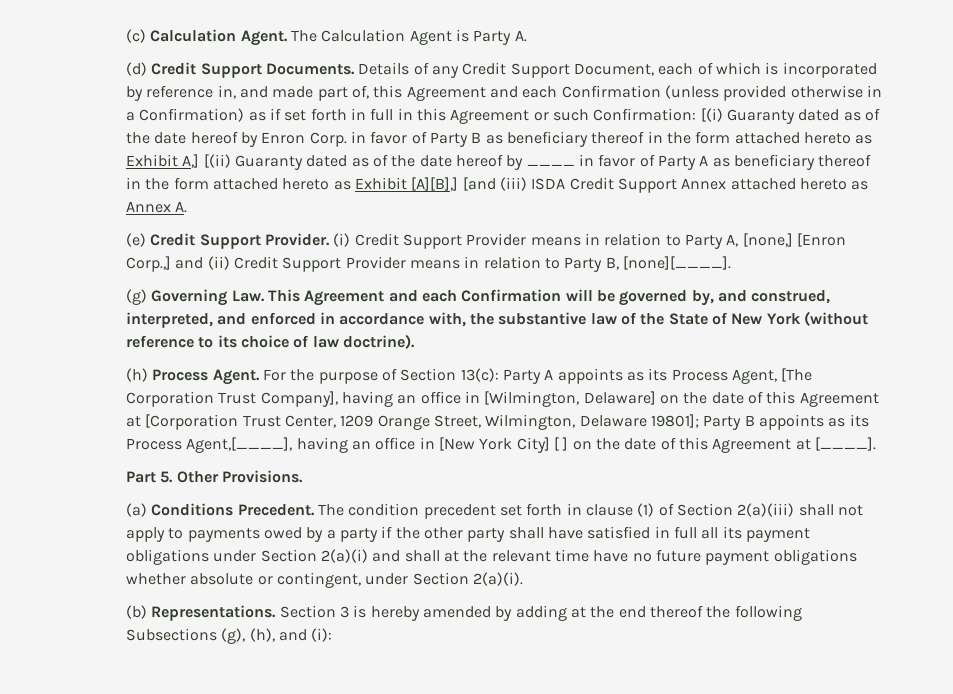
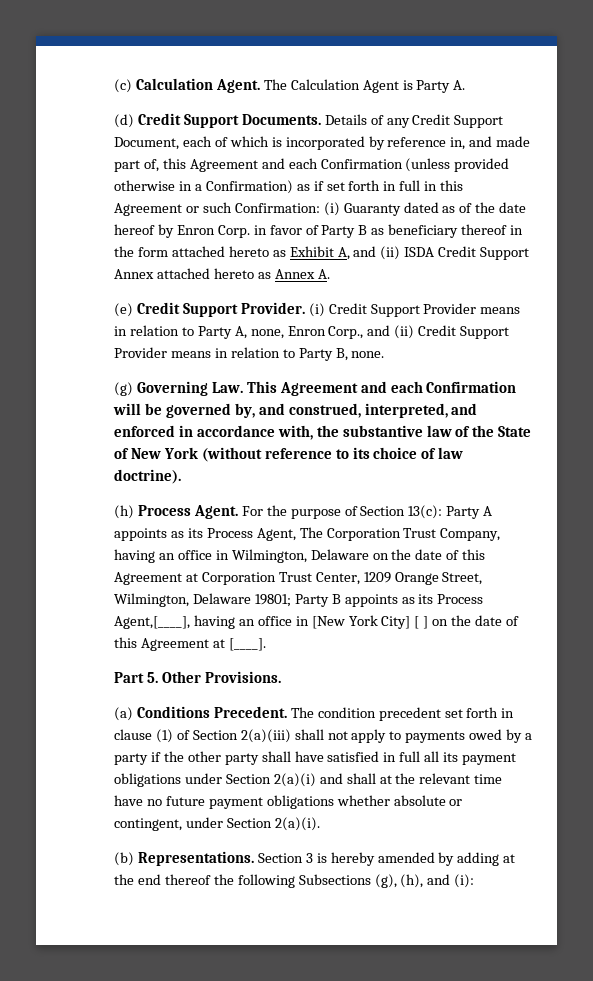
- [(i) Guaranty dated as of the date hereof by Enron Corp. in favor of Party B as beneficiary thereof in the form attached hereto as Exhibit A,] [(ii) Guaranty dated as of the date hereof by ____ in favor of Party A as beneficiary thereof in the form attached hereto as Exhibit [A][B],] [and (iii) ISDA Credit Support Annex attached hereto as Annex A.
+ (i) Guaranty dated as of the date hereof by Enron Corp. in favor of Party B as beneficiary thereof in the form attached hereto as Exhibit A, and (ii) ISDA Credit Support Annex attached hereto as Annex A.
- (i) Credit Support Provider means in relation to Party A, [none,] [Enron Corp.,] and (ii) Credit Support Provider means in relation to Party B, [none][____].
+ (i) Credit Support Provider means in relation to Party A, none, Enron Corp., and (ii) Credit Support Provider means in relation to Party B, none.
- For the purpose of Section 13(c): Party A appoints as its Process Agent, [The Corporation Trust Company], having an office in [Wilmington, Delaware] on the date of this Agreement at [Corporation Trust Center, 1209 Orange Street, Wilmington, Delaware 19801]; Party B appoints as its Process Agent,[____], having an office in [New York City] [ ] on the date of this Agreement at [____].
+ For the purpose of Section 13(c): Party A appoints as its Process Agent, The Corporation Trust Company, having an office in Wilmington, Delaware on the date of this Agreement at Corporation Trust Center, 1209 Orange Street, Wilmington, Delaware 19801; Party B appoints as its Process Agent,[____], having an office in [New York City] [ ] on the date of this Agreement at [____].

